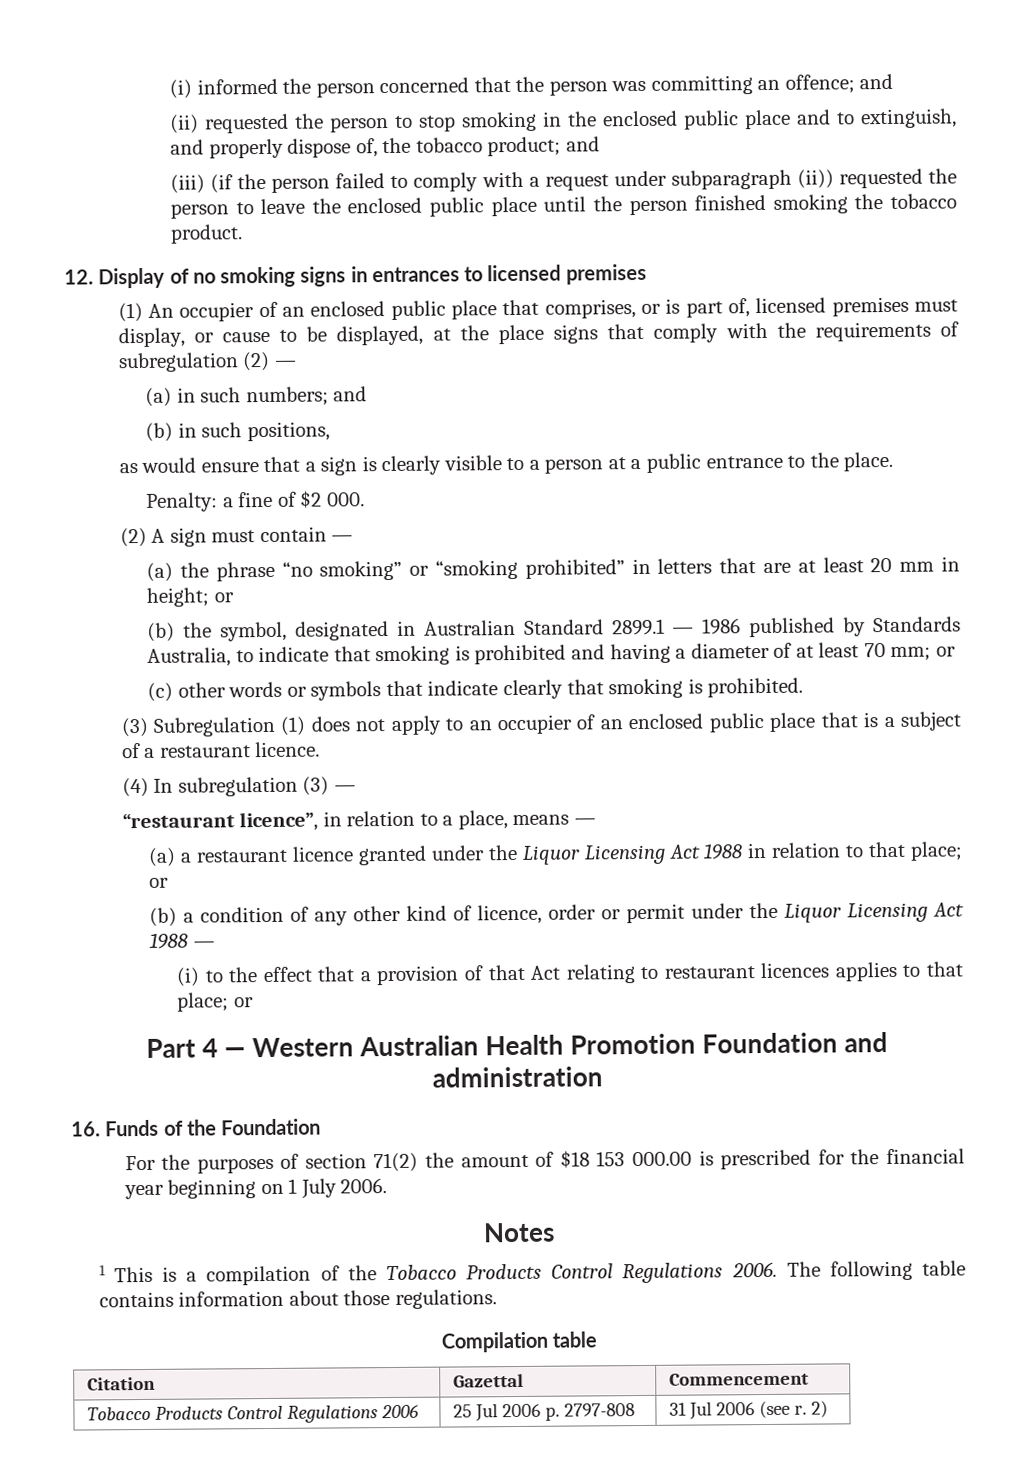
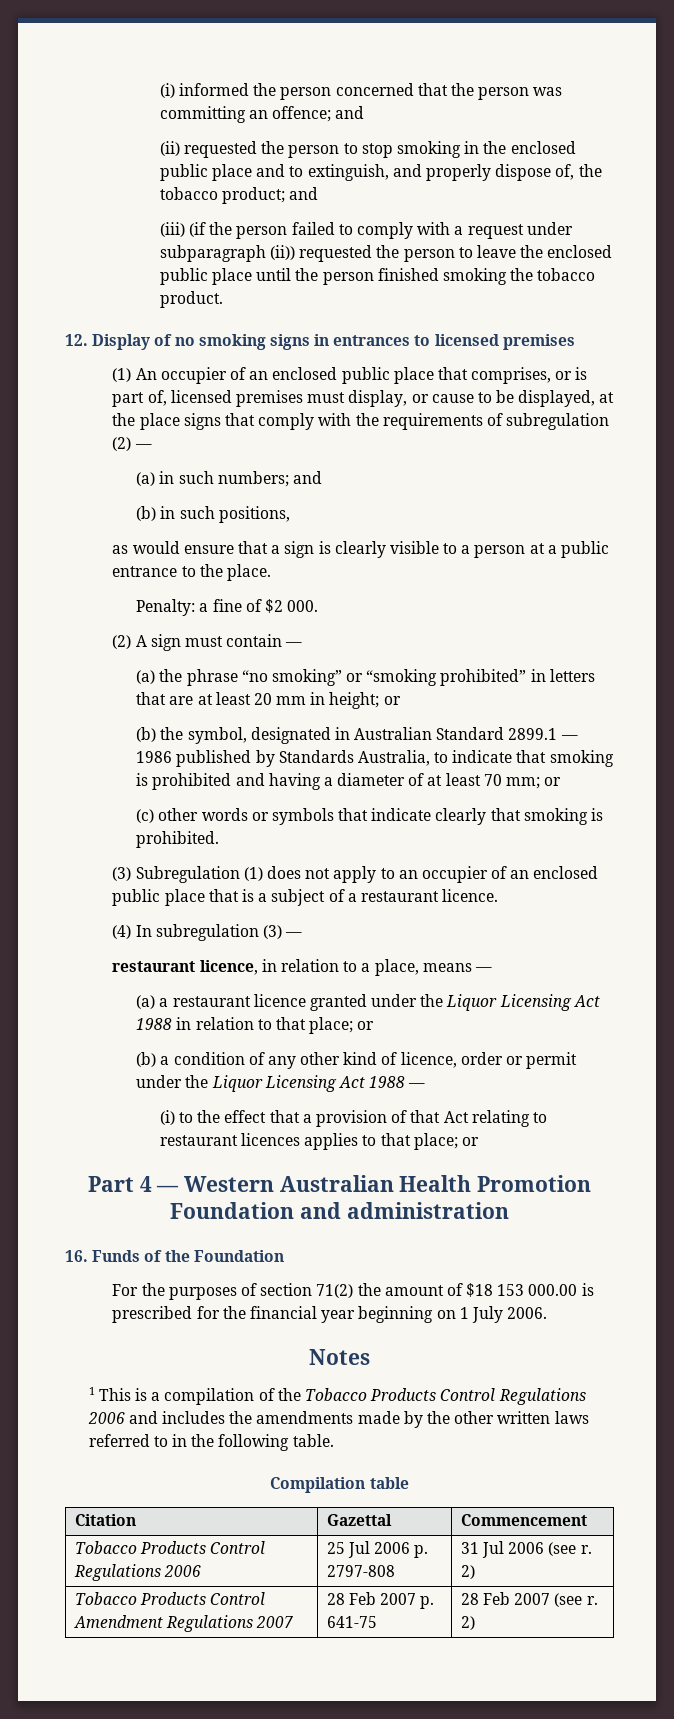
- “restaurant licence”, in relation to a place, means —
+ restaurant licence, in relation to a place, means —
- 1 This is a compilation of the Tobacco Products Control Regulations 2006. The following table contains information about those regulations.
+ 1 This is a compilation of the Tobacco Products Control Regulations 2006 and includes the amendments made by the other written laws referred to in the following table.
+ Tobacco Products Control Amendment Regulations 2007 | 28 Feb 2007 p. 641-75 | 28 Feb 2007 (see r. 2)

